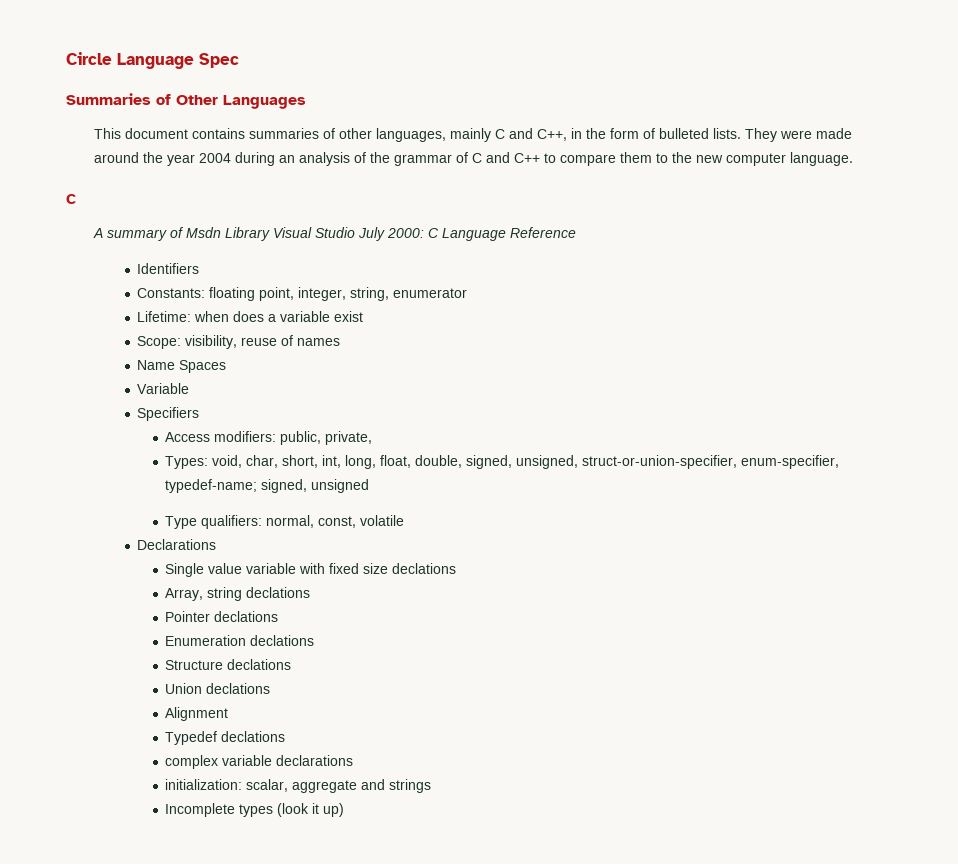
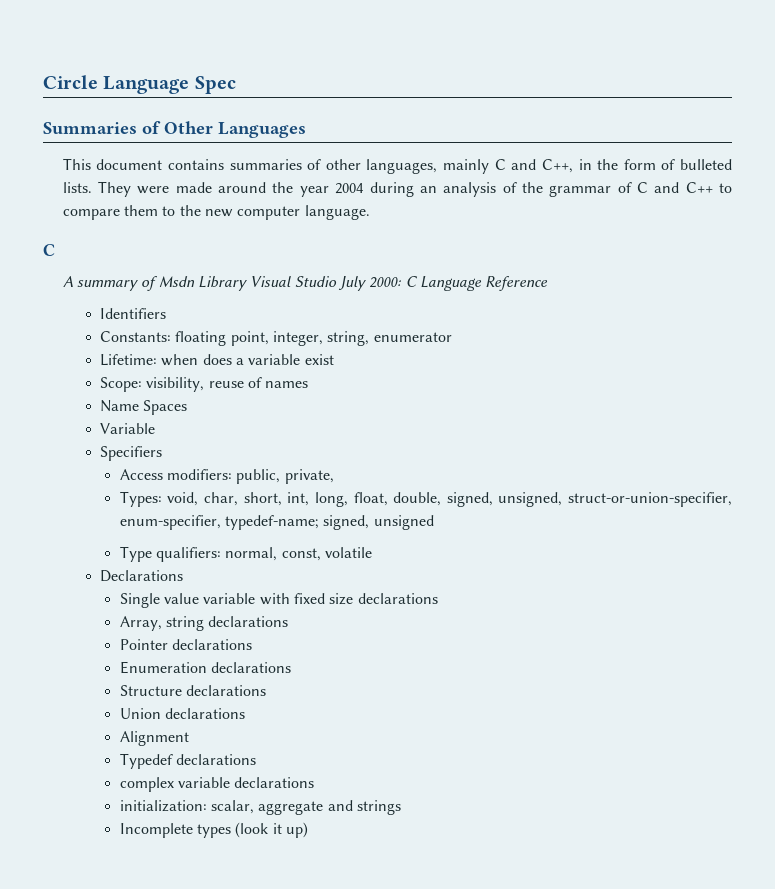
- Single value variable with fixed size declations
+ Single value variable with fixed size declarations
- Array, string declations
+ Array, string declarations
- Pointer declations
+ Pointer declarations
- Enumeration declations
+ Enumeration declarations
- Structure declations
+ Structure declarations
- Union declations
+ Union declarations
- Typedef declations
+ Typedef declarations

